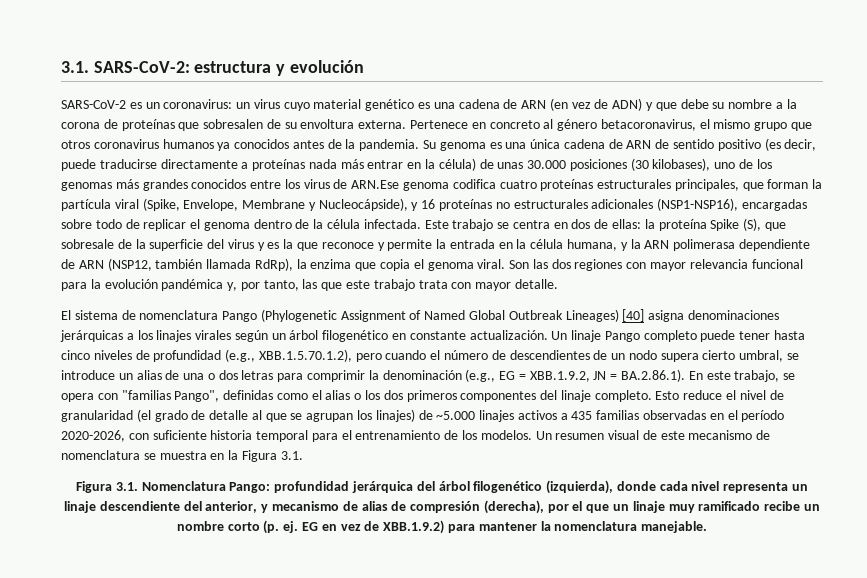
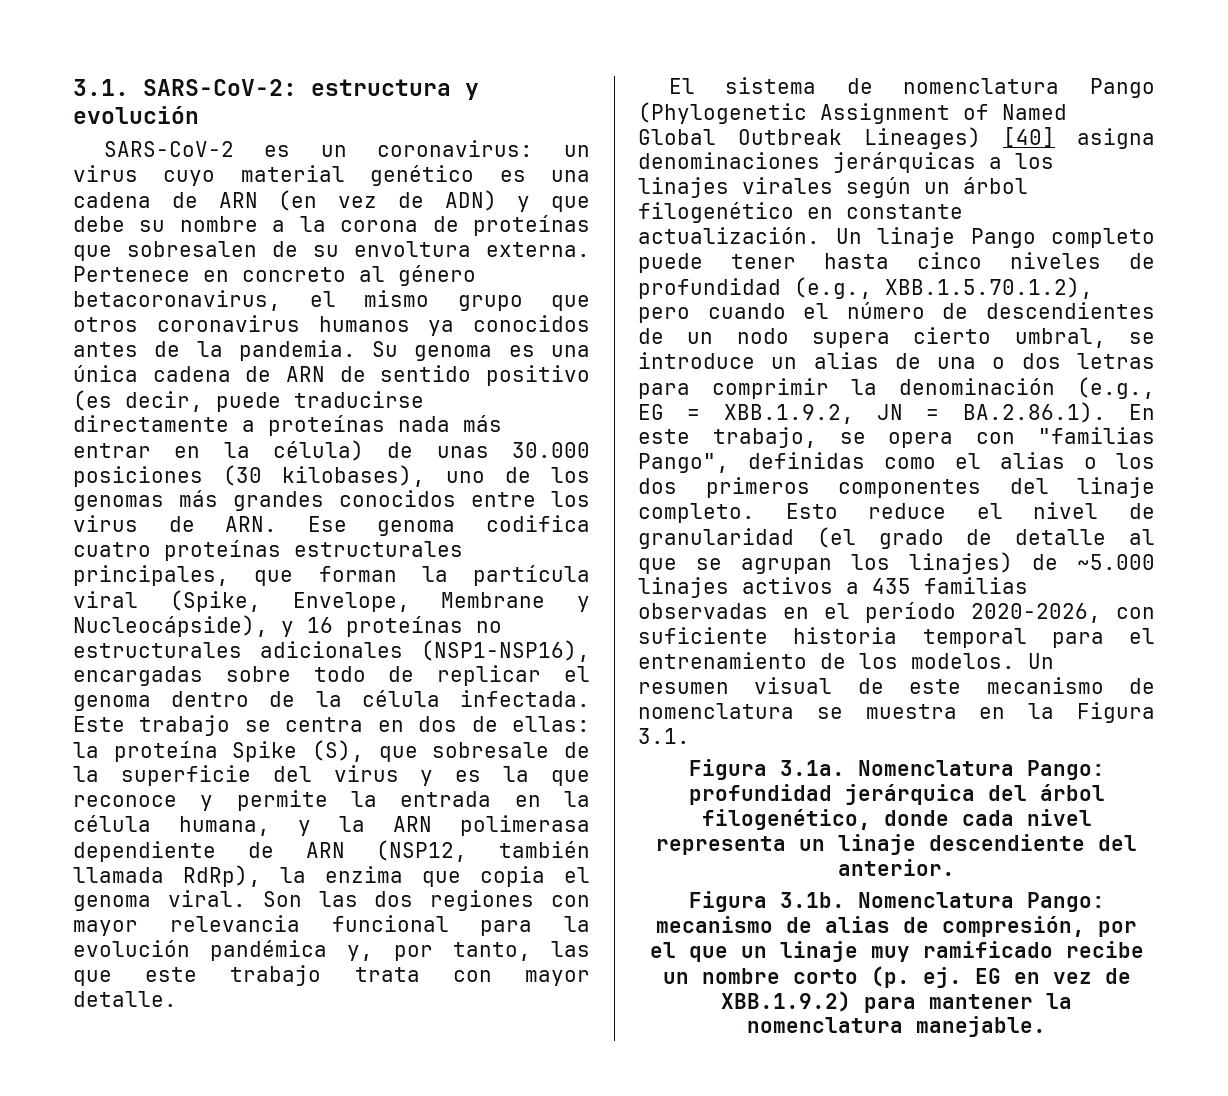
- Su genoma es una única cadena de ARN de sentido positivo (es decir, puede traducirse directamente a proteínas nada más entrar en la célula) de unas 30.000 posiciones (30 kilobases), uno de los genomas más grandes conocidos entre los virus de ARN.Ese genoma codifica cuatro proteínas estructurales principales, que forman la partícula viral (Spike, Envelope, Membrane y Nucleocápside), y 16 proteínas no estructurales adicionales (NSP1-NSP16), encargadas sobre todo de replicar el genoma dentro de la célula infectada.
+ Su genoma es una única cadena de ARN de sentido positivo (es decir, puede traducirse directamente a proteínas nada más entrar en la célula) de unas 30.000 posiciones (30 kilobases), uno de los genomas más grandes conocidos entre los virus de ARN. Ese genoma codifica cuatro proteínas estructurales principales, que forman la partícula viral (Spike, Envelope, Membrane y Nucleocápside), y 16 proteínas no estructurales adicionales (NSP1-NSP16), encargadas sobre todo de replicar el genoma dentro de la célula infectada.
- Figura 3.1. Nomenclatura Pango: profundidad jerárquica del árbol filogenético (izquierda), donde cada nivel representa un linaje descendiente del anterior, y mecanismo de alias de compresión (derecha), por el que un linaje muy ramificado recibe un nombre corto (p. ej.
+ Figura 3.1a. Nomenclatura Pango: profundidad jerárquica del árbol filogenético, donde cada nivel representa un linaje descendiente del anterior.
+ Figura 3.1b. Nomenclatura Pango: mecanismo de alias de compresión, por el que un linaje muy ramificado recibe un nombre corto (p. ej.

